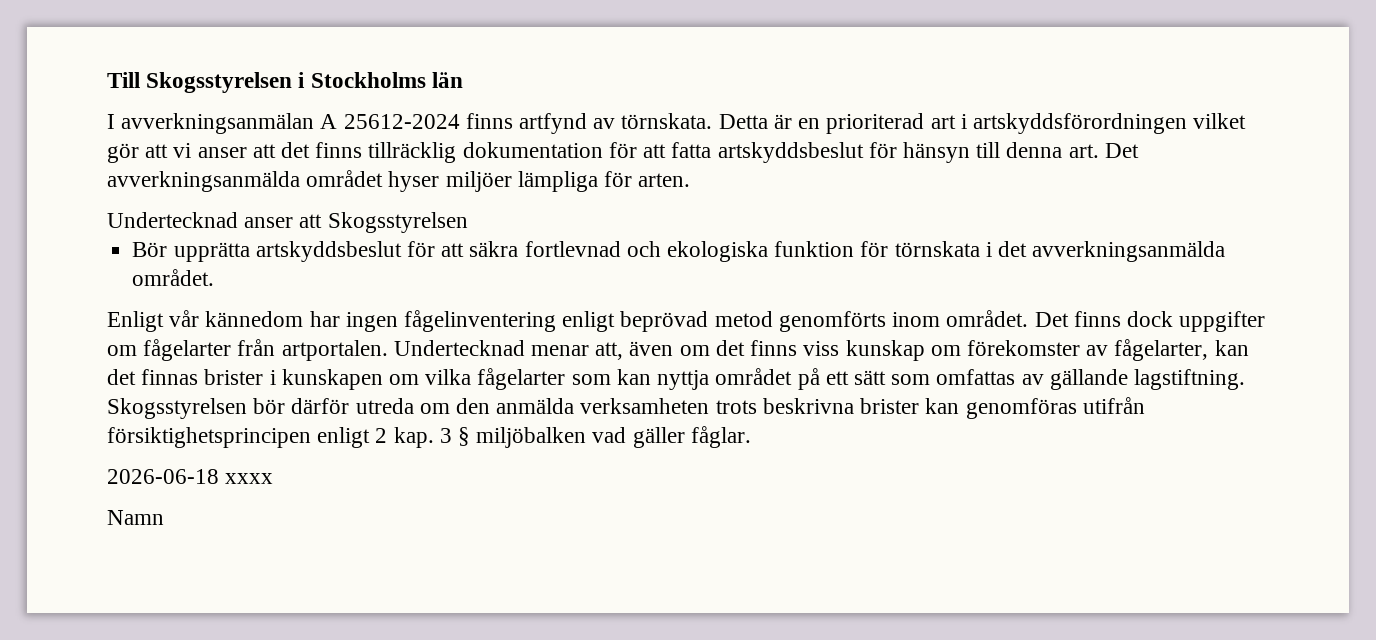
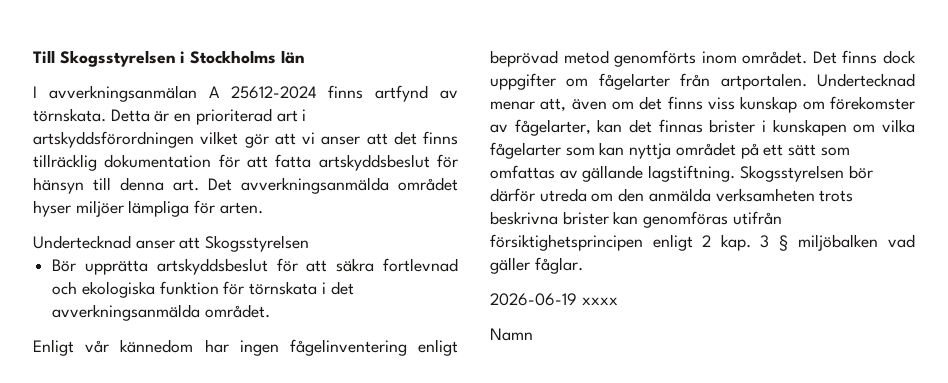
- 2026-06-18 xxxx
+ 2026-06-19 xxxx

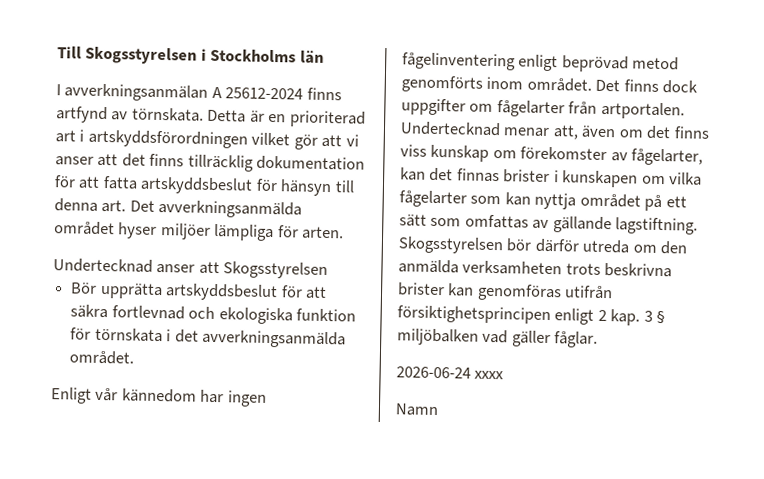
- 2026-06-19 xxxx
+ 2026-06-24 xxxx

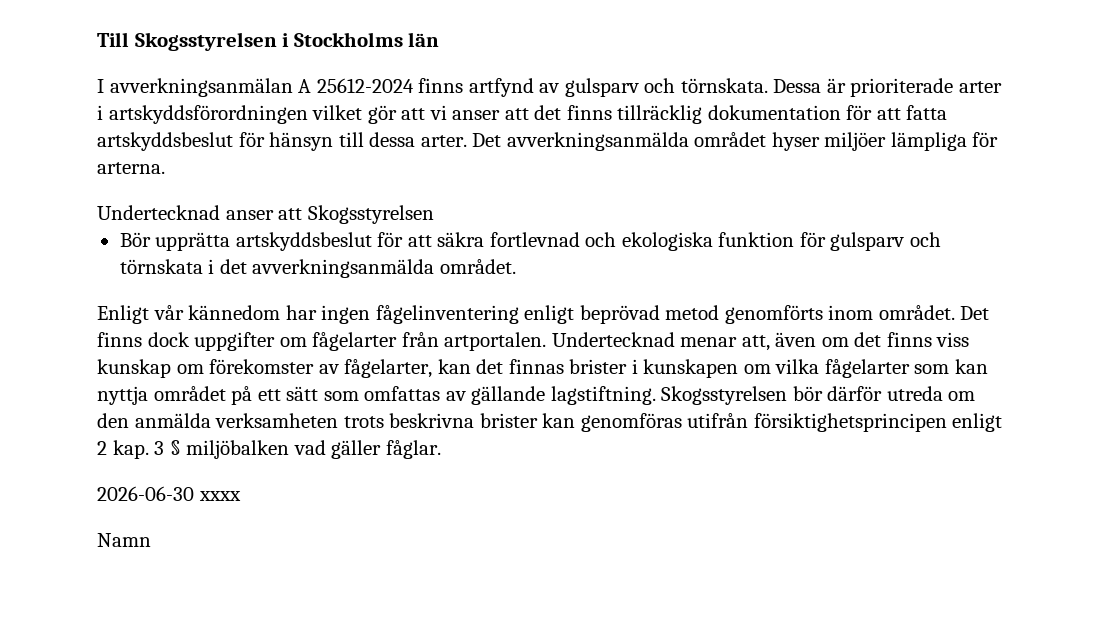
- I avverkningsanmälan A 25612-2024 finns artfynd av törnskata. Detta är en prioriterad art i artskyddsförordningen vilket gör att vi anser att det finns tillräcklig dokumentation för att fatta artskyddsbeslut för hänsyn till denna art. Det avverkningsanmälda området hyser miljöer lämpliga för arten.
+ I avverkningsanmälan A 25612-2024 finns artfynd av gulsparv och törnskata. Dessa är prioriterade arter i artskyddsförordningen vilket gör att vi anser att det finns tillräcklig dokumentation för att fatta artskyddsbeslut för hänsyn till dessa arter. Det avverkningsanmälda området hyser miljöer lämpliga för arterna.
- Bör upprätta artskyddsbeslut för att säkra fortlevnad och ekologiska funktion för törnskata i det avverkningsanmälda området.
+ Bör upprätta artskyddsbeslut för att säkra fortlevnad och ekologiska funktion för gulsparv och törnskata i det avverkningsanmälda området.
- 2026-06-24 xxxx
+ 2026-06-30 xxxx

